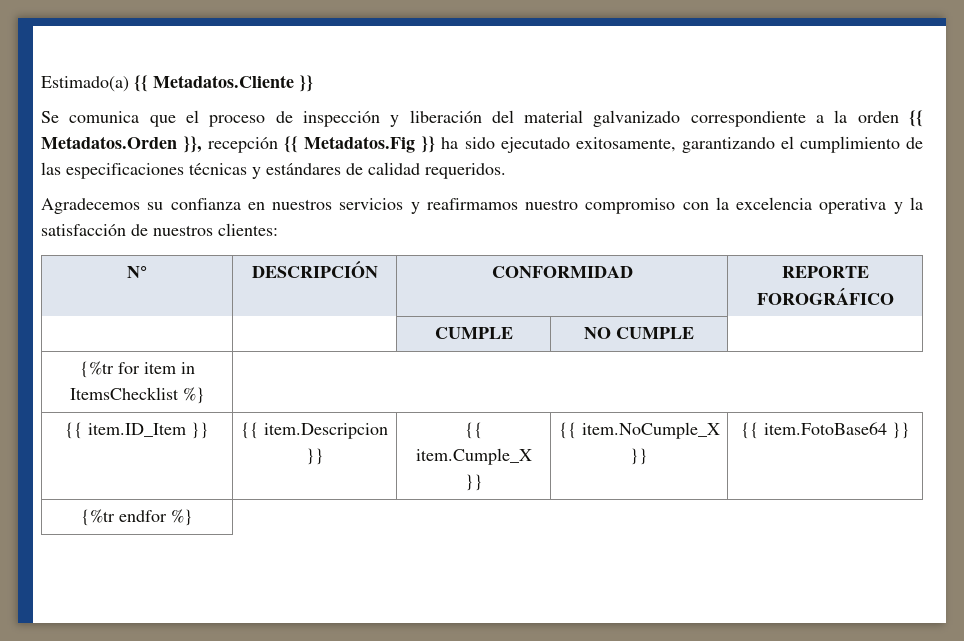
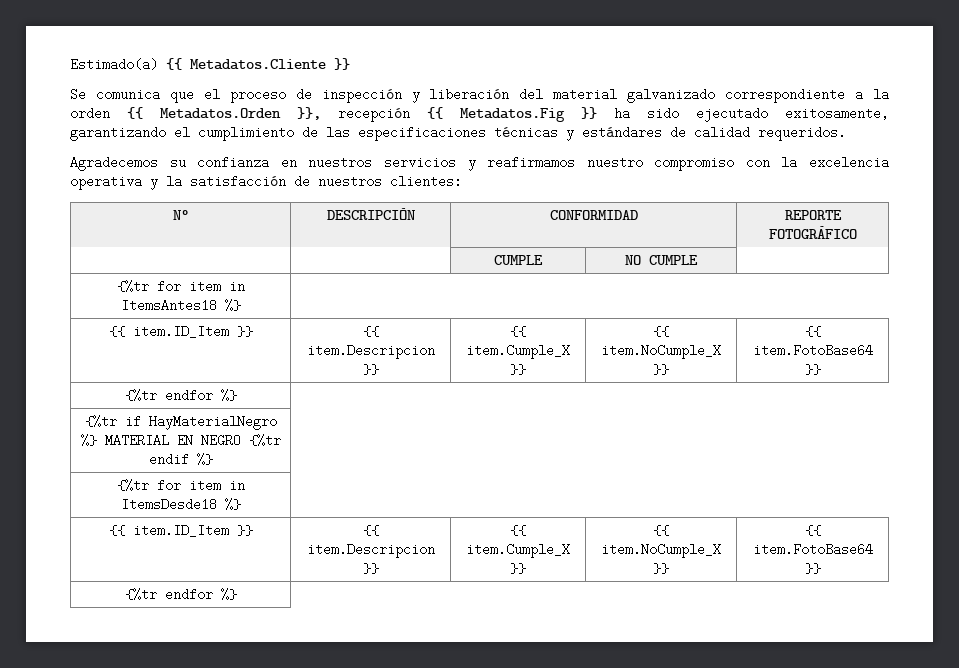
- N° | DESCRIPCIÓN | CONFORMIDAD | REPORTE FOROGRÁFICO
+ N° | DESCRIPCIÓN | CONFORMIDAD | REPORTE FOTOGRÁFICO
- {%tr for item in ItemsChecklist %}
+ {%tr for item in ItemsAntes18 %}
+ {%tr if HayMaterialNegro %} MATERIAL EN NEGRO {%tr endif %}
+ {%tr for item in ItemsDesde18 %}
+ {{ item.ID_Item }} | {{ item.Descripcion }} | {{ item.Cumple_X }} | {{ item.NoCumple_X }} | {{ item.FotoBase64 }}
+ {%tr endfor %}

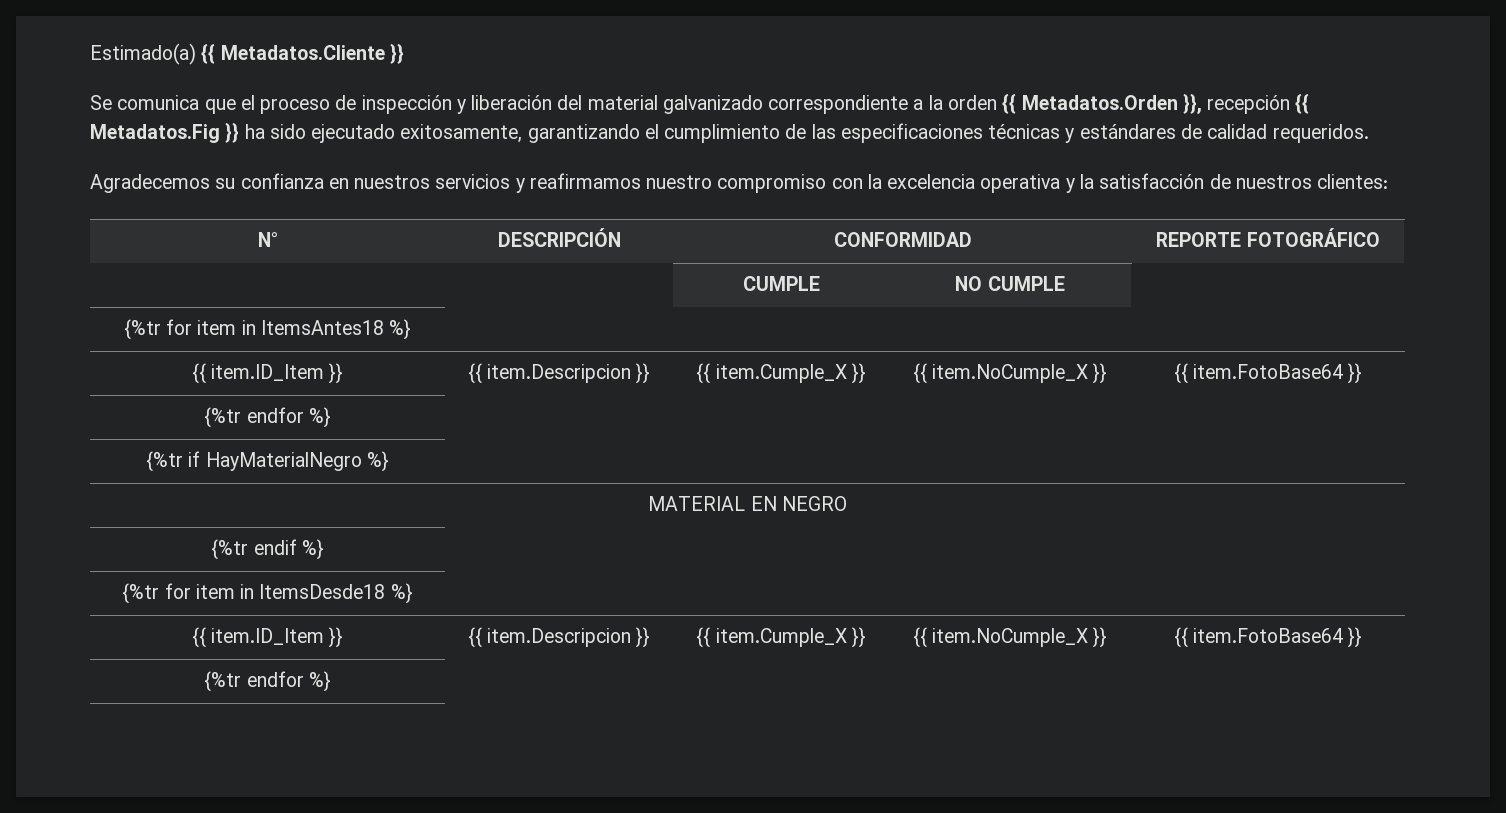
- {%tr if HayMaterialNegro %} MATERIAL EN NEGRO {%tr endif %}
+ {%tr if HayMaterialNegro %}
+ MATERIAL EN NEGRO
+ {%tr endif %}

